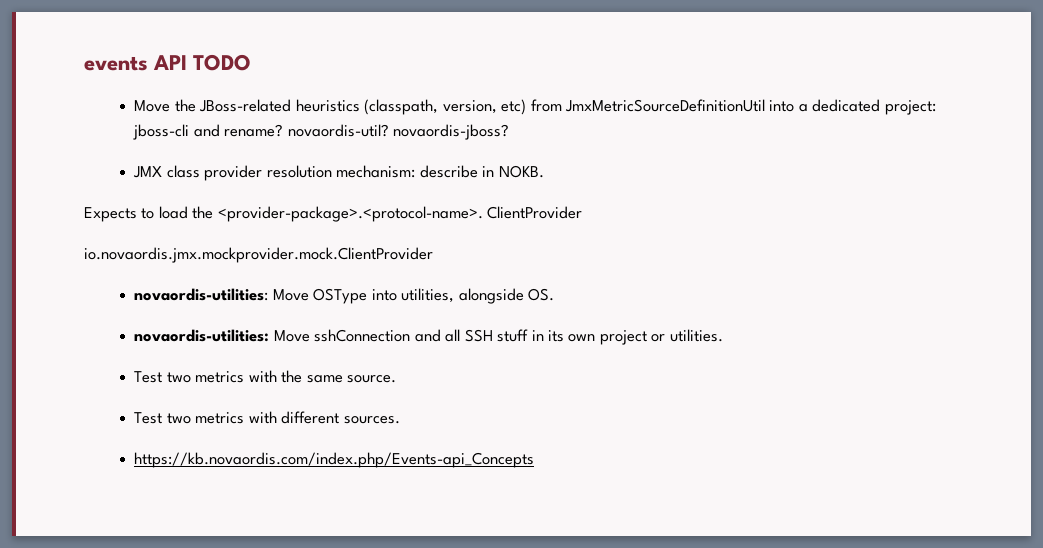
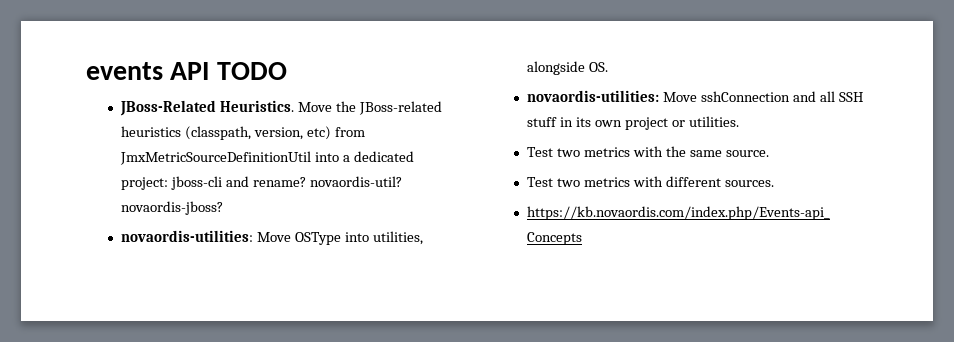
+ JBoss-Related Heuristics.
- JMX class provider resolution mechanism: describe in NOKB.
- Expects to load the <provider-package>.<protocol-name>. ClientProvider
- io.novaordis.jmx.mockprovider.mock.ClientProvider

